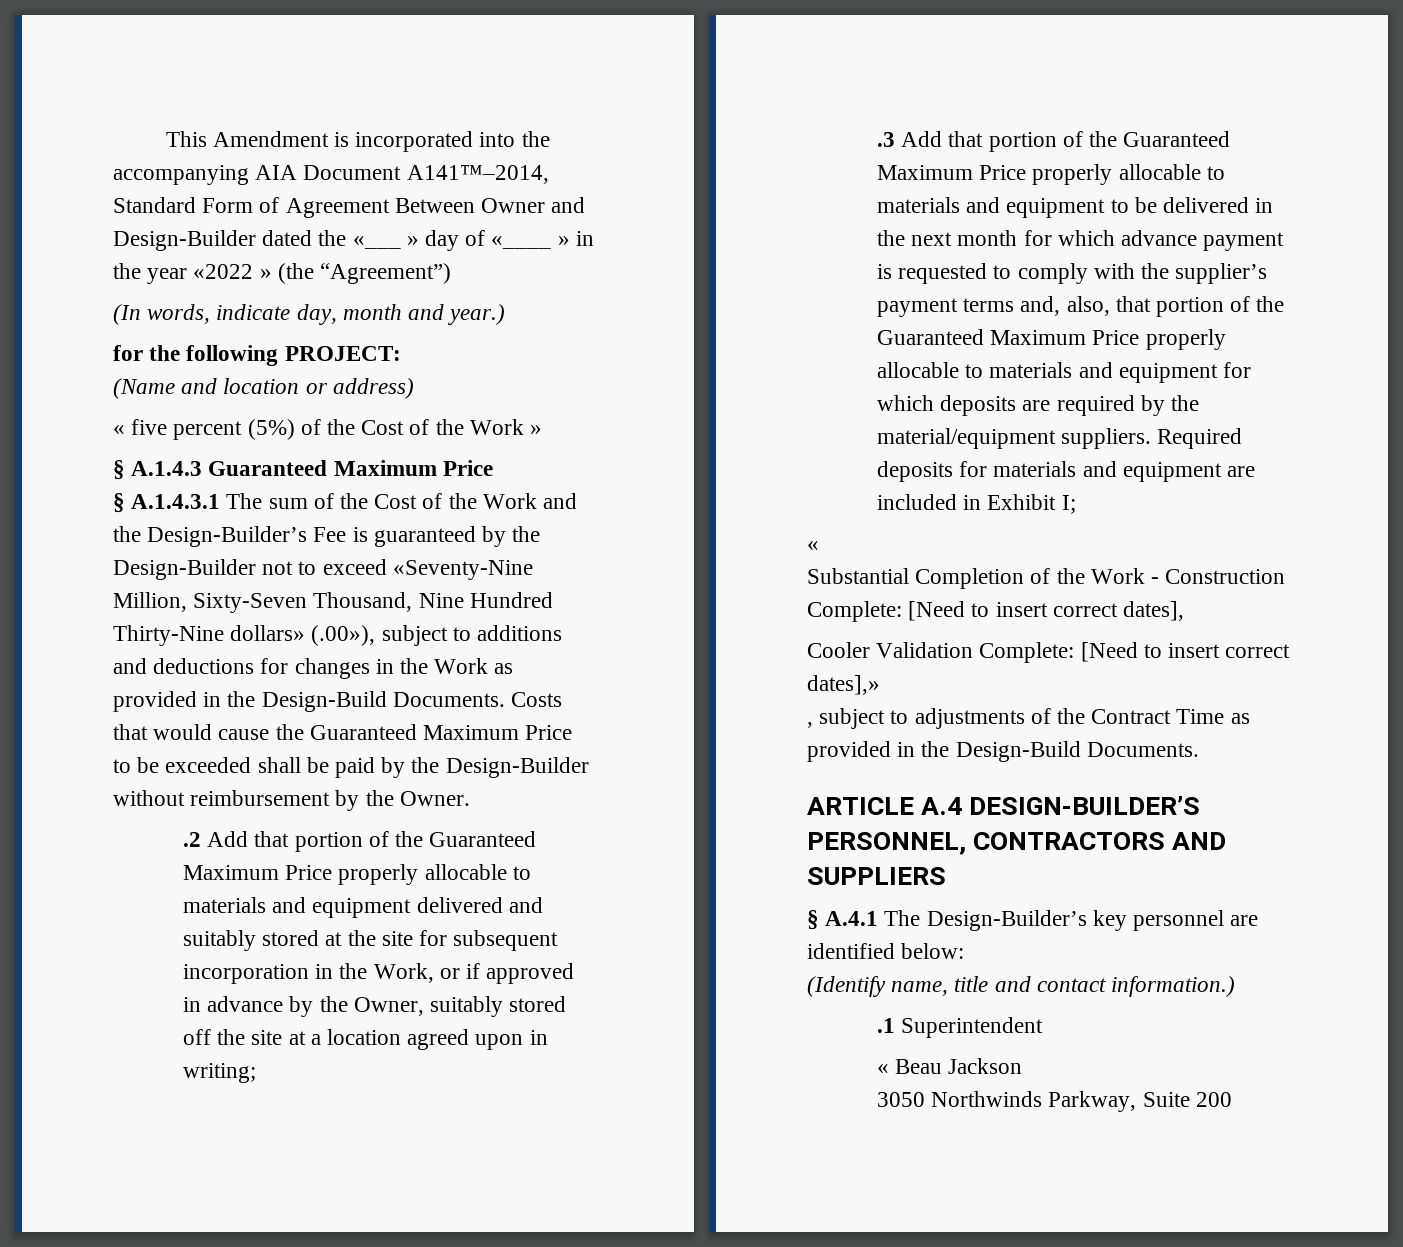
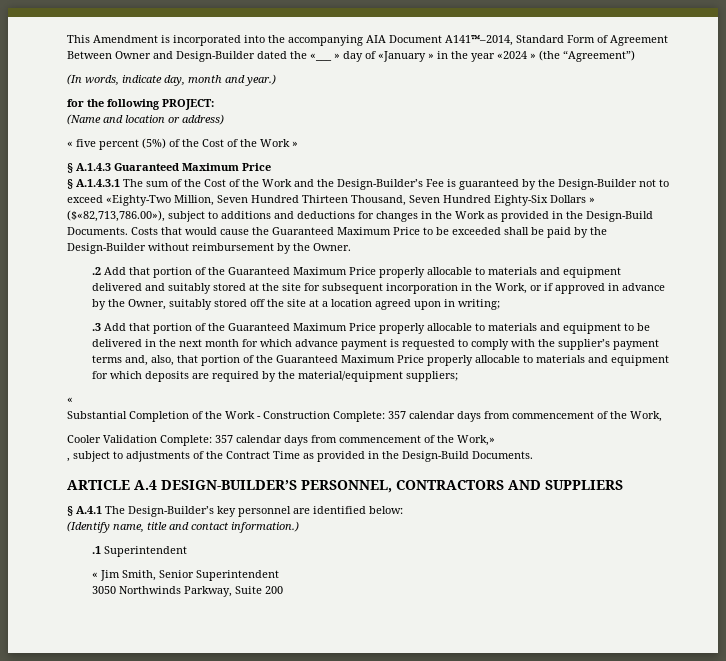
- This Amendment is incorporated into the accompanying AIA Document A141™–2014, Standard Form of Agreement Between Owner and Design-Builder dated the «___ » day of «____ » in the year «2022 » (the “Agreement”)
+ This Amendment is incorporated into the accompanying AIA Document A141™–2014, Standard Form of Agreement Between Owner and Design-Builder dated the «___ » day of «January » in the year «2024 » (the “Agreement”)
- § A.1.4.3.1 The sum of the Cost of the Work and the Design-Builder’s Fee is guaranteed by the Design-Builder not to exceed «Seventy-Nine Million, Sixty-Seven Thousand, Nine Hundred Thirty-Nine dollars» (.00»), subject to additions and deductions for changes in the Work as provided in the Design-Build Documents.
+ § A.1.4.3.1 The sum of the Cost of the Work and the Design-Builder’s Fee is guaranteed by the Design-Builder not to exceed «Eighty-Two Million, Seven Hundred Thirteen Thousand, Seven Hundred Eighty-Six Dollars » ($«82,713,786.00»), subject to additions and deductions for changes in the Work as provided in the Design-Build Documents.
- .3 Add that portion of the Guaranteed Maximum Price properly allocable to materials and equipment to be delivered in the next month for which advance payment is requested to comply with the supplier’s payment terms and, also, that portion of the Guaranteed Maximum Price properly allocable to materials and equipment for which deposits are required by the material/equipment suppliers. Required deposits for materials and equipment are included in Exhibit I;
+ .3 Add that portion of the Guaranteed Maximum Price properly allocable to materials and equipment to be delivered in the next month for which advance payment is requested to comply with the supplier’s payment terms and, also, that portion of the Guaranteed Maximum Price properly allocable to materials and equipment for which deposits are required by the material/equipment suppliers;
- Substantial Completion of the Work - Construction Complete: [Need to insert correct dates],
- Cooler Validation Complete: [Need to insert correct dates],»
+ Substantial Completion of the Work - Construction Complete: 357 calendar days from commencement of the Work,
+ Cooler Validation Complete: 357 calendar days from commencement of the Work,»
- « Beau Jackson
+ « Jim Smith, Senior Superintendent

